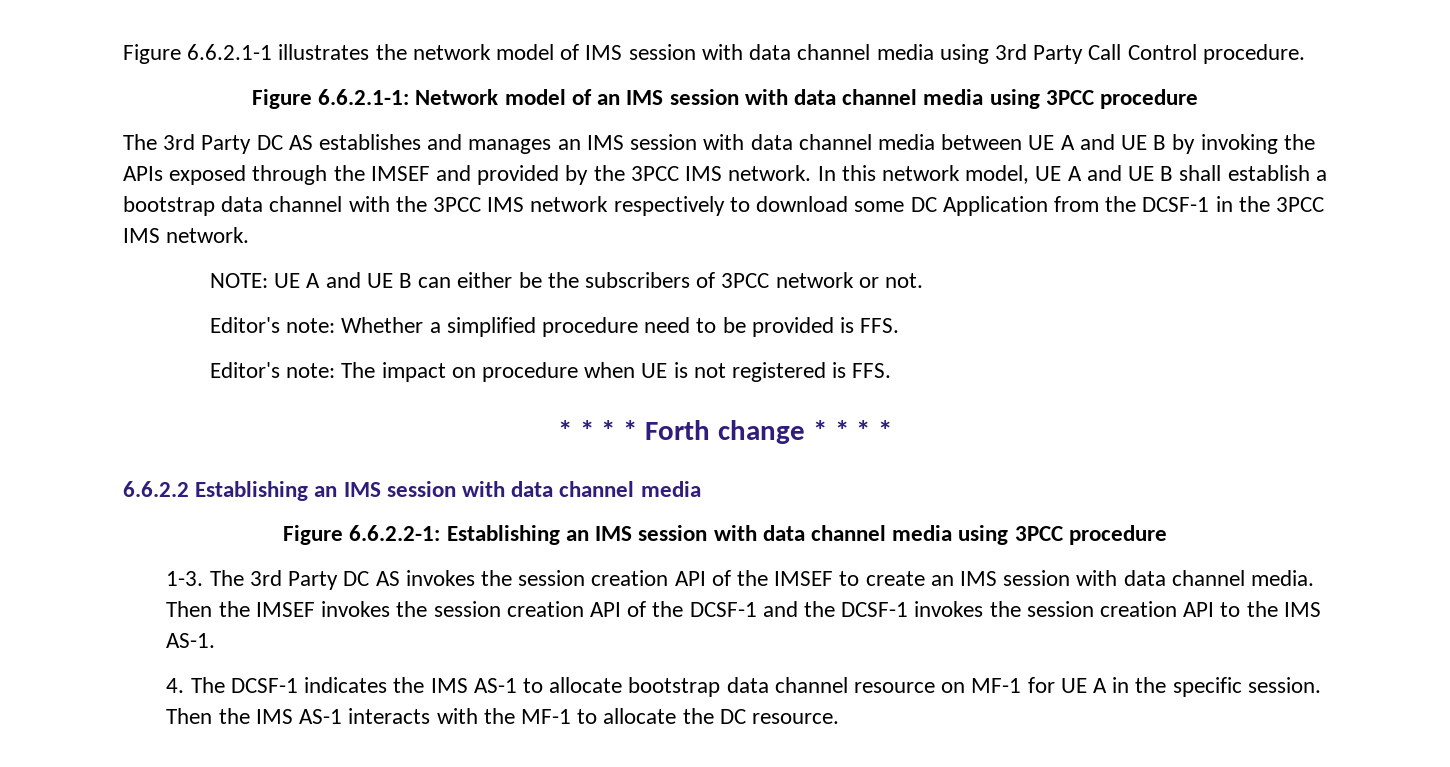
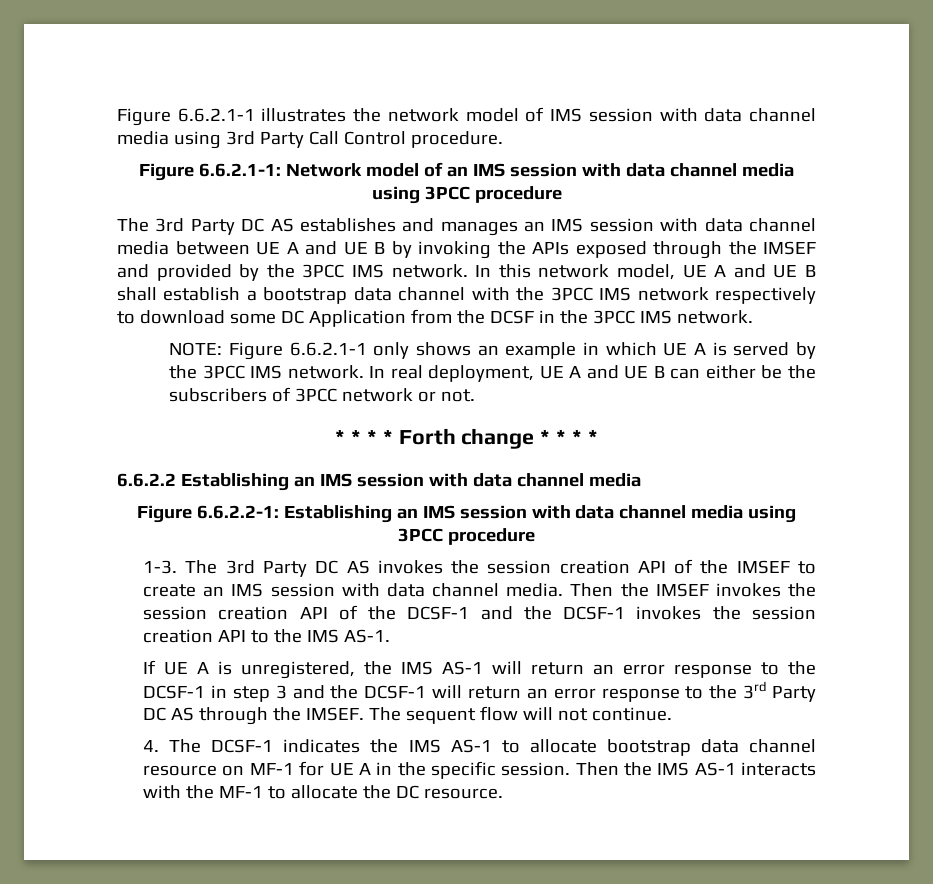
- In this network model, UE A and UE B shall establish a bootstrap data channel with the 3PCC IMS network respectively to download some DC Application from the DCSF-1 in the 3PCC IMS network.
+ In this network model, UE A and UE B shall establish a bootstrap data channel with the 3PCC IMS network respectively to download some DC Application from the DCSF in the 3PCC IMS network.
- NOTE: UE A and UE B can either be the subscribers of 3PCC network or not.
+ NOTE: Figure 6.6.2.1-1 only shows an example in which UE A is served by the 3PCC IMS network. In real deployment, UE A and UE B can either be the subscribers of 3PCC network or not.
- Editor's note: Whether a simplified procedure need to be provided is FFS.
- Editor's note: The impact on procedure when UE is not registered is FFS.
+ If UE A is unregistered, the IMS AS-1 will return an error response to the DCSF-1 in step 3 and the DCSF-1 will return an error response to the 3rd Party DC AS through the IMSEF. The sequent flow will not continue.

